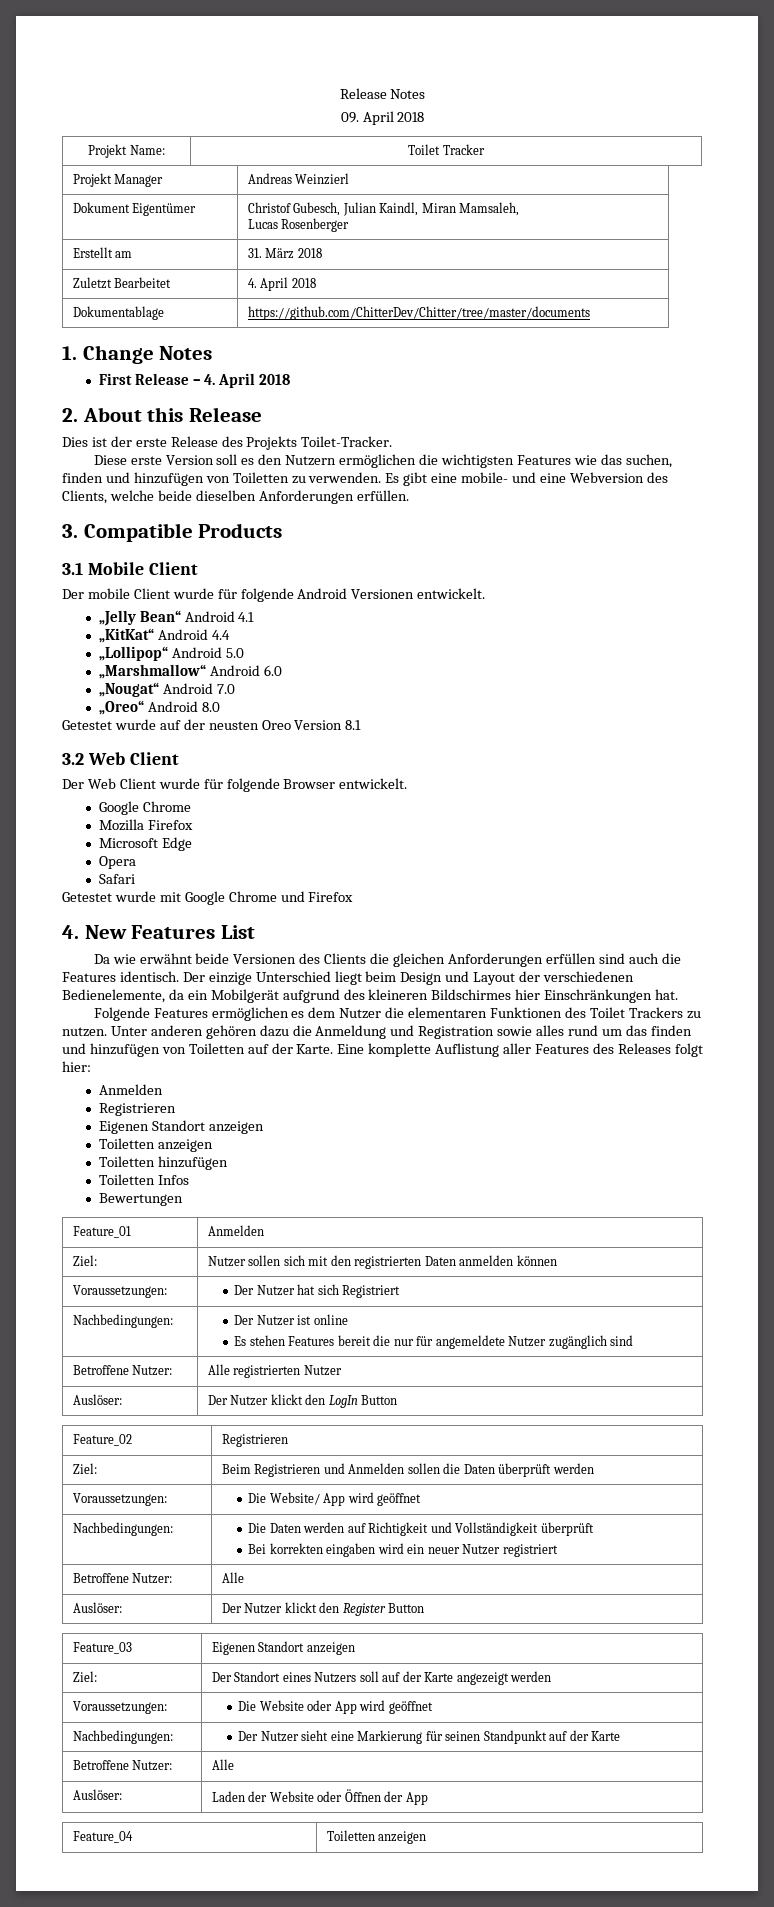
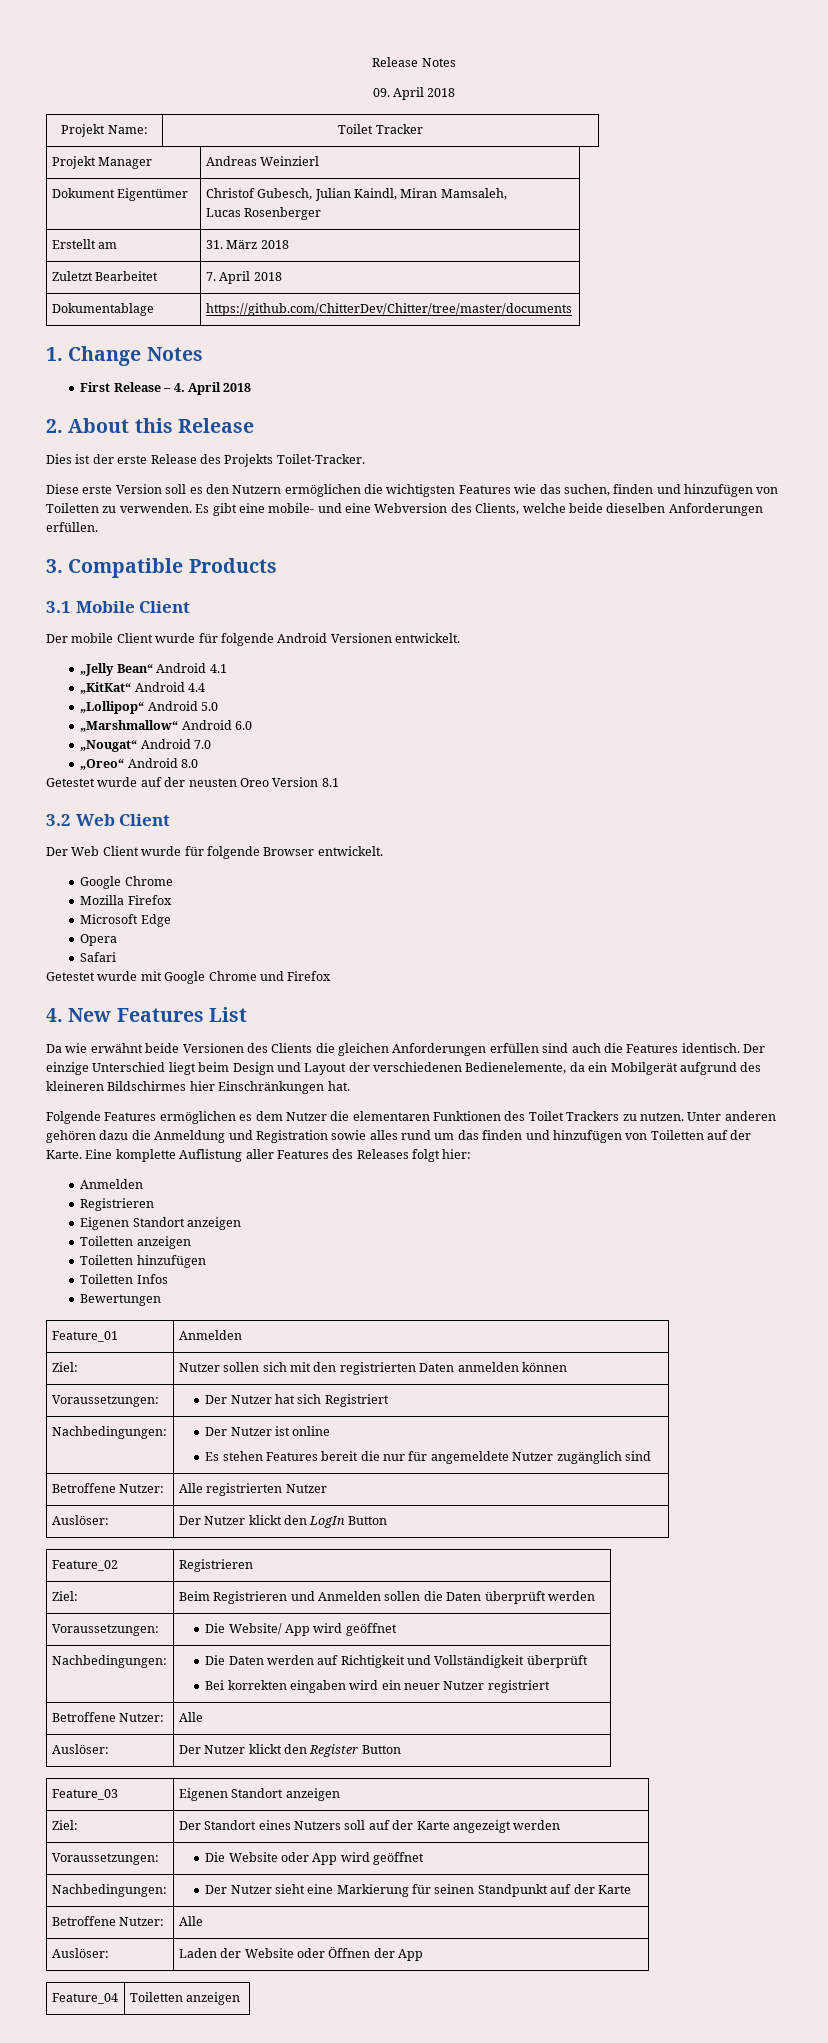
- Zuletzt Bearbeitet | 4. April 2018
+ Zuletzt Bearbeitet | 7. April 2018

